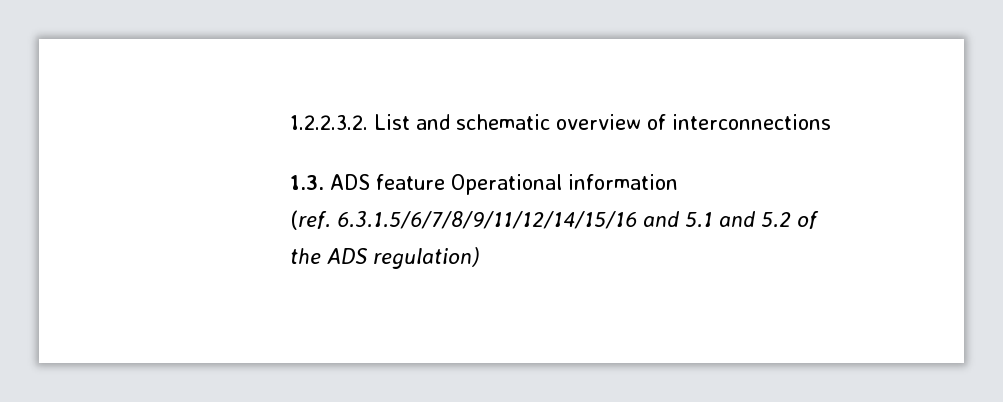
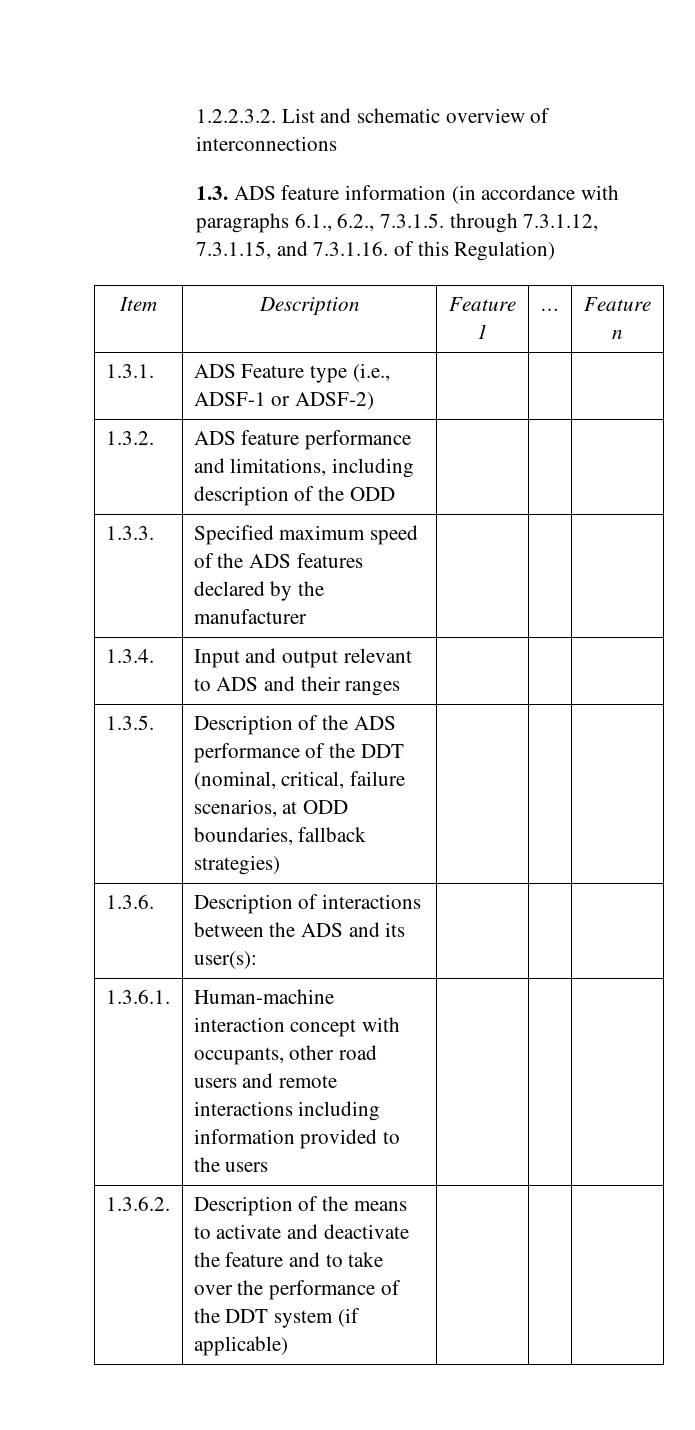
- 1.3. ADS feature Operational information
- (ref. 6.3.1.5/6/7/8/9/11/12/14/15/16 and 5.1 and 5.2 of the ADS regulation)
+ 1.3. ADS feature information (in accordance with paragraphs 6.1., 6.2., 7.3.1.5. through 7.3.1.12, 7.3.1.15, and 7.3.1.16. of this Regulation)
+ Item | Description | Feature 1 | … | Feature n
+ 1.3.1. | ADS Feature type (i.e., ADSF-1 or ADSF-2) | | |
+ 1.3.2. | ADS feature performance and limitations, including description of the ODD | | |
+ 1.3.3. | Specified maximum speed of the ADS features declared by the manufacturer | | |
+ 1.3.4. | Input and output relevant to ADS and their ranges | | |
+ 1.3.5. | Description of the ADS performance of the DDT (nominal, critical, failure scenarios, at ODD boundaries, fallback strategies) | | |
+ 1.3.6. | Description of interactions between the ADS and its user(s): | | |
+ 1.3.6.1. | Human-machine interaction concept with occupants, other road users and remote interactions including information provided to the users | | |
+ 1.3.6.2. | Description of the means to activate and deactivate the feature and to take over the performance of the DDT system (if applicable) | | |

